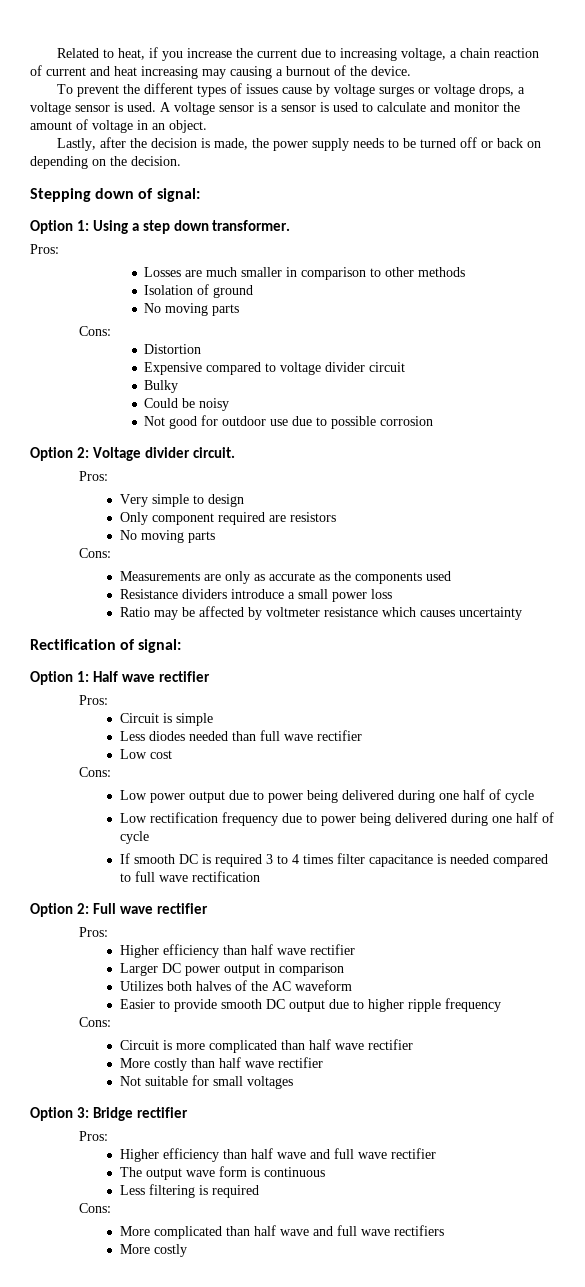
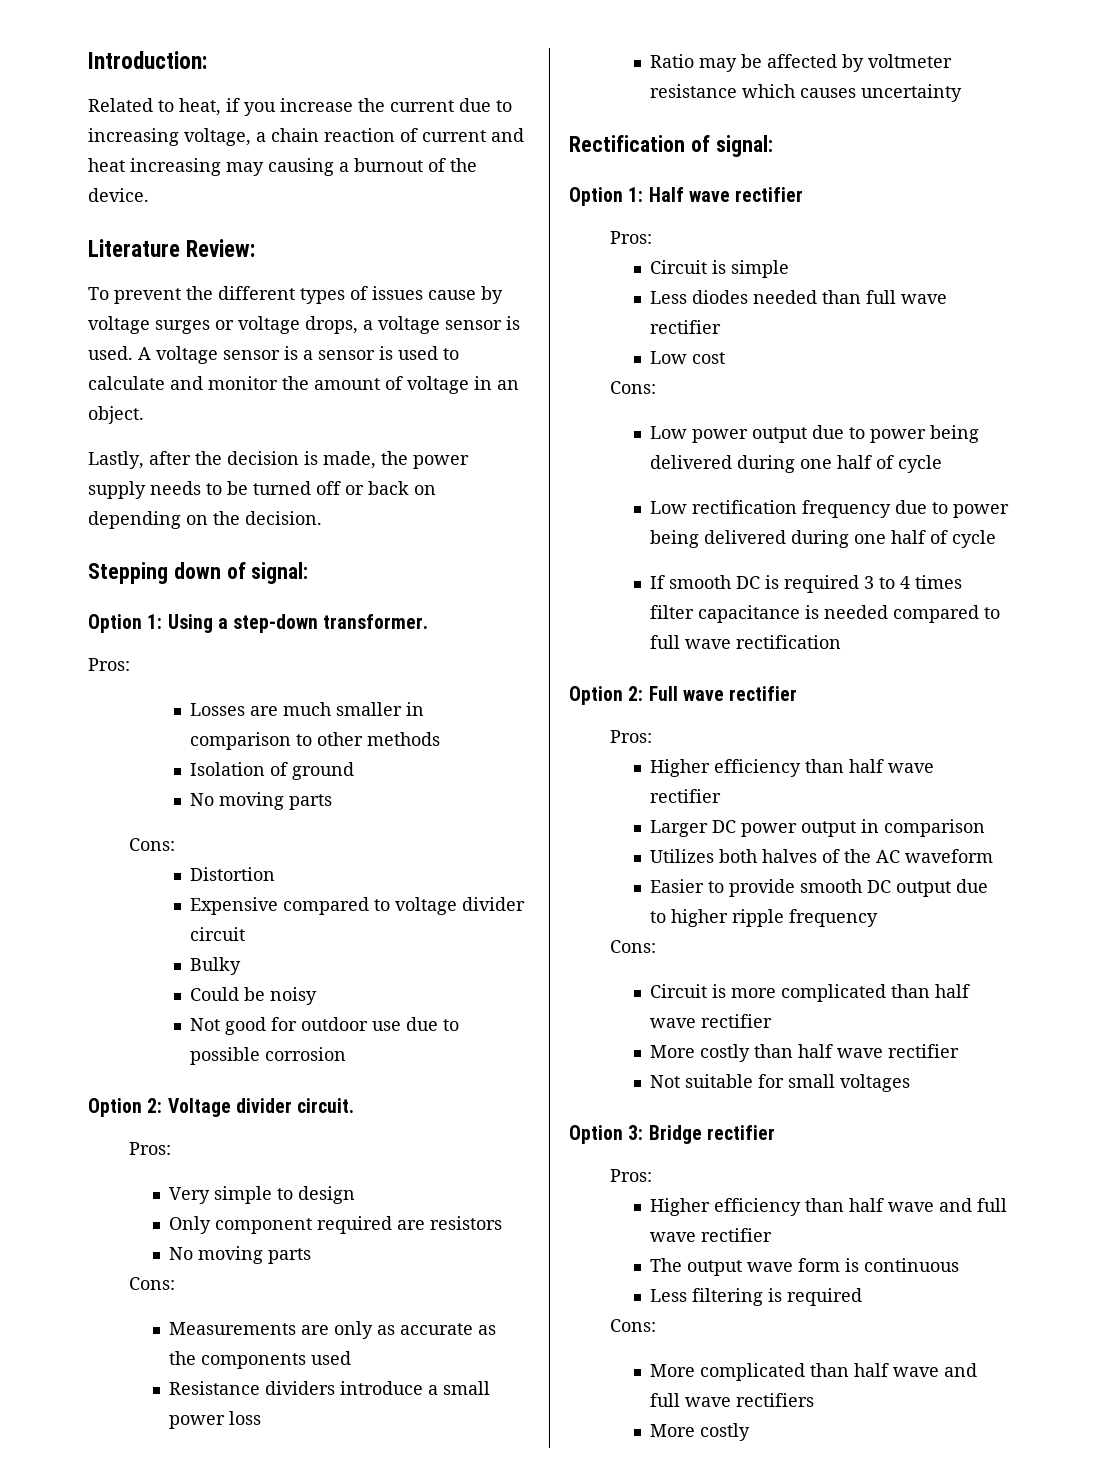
+ Introduction:
+ Literature Review:
- Option 1: Using a step down transformer.
+ Option 1: Using a step-down transformer.

